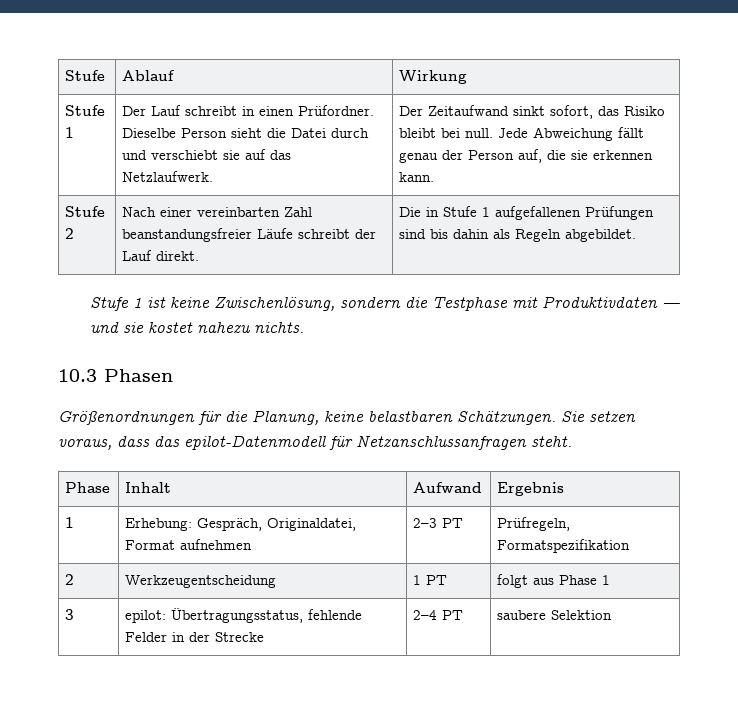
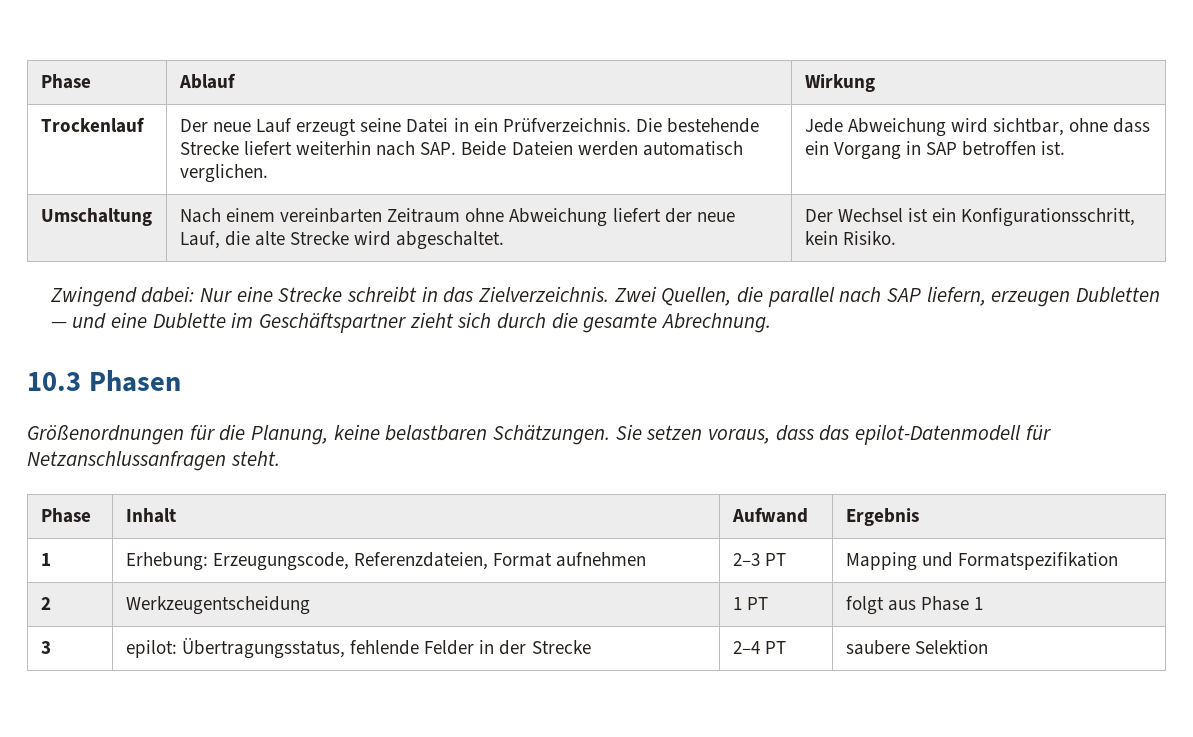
- Stufe | Ablauf | Wirkung
+ Phase | Ablauf | Wirkung
- Stufe 1 | Der Lauf schreibt in einen Prüfordner. Dieselbe Person sieht die Datei durch und verschiebt sie auf das Netzlaufwerk. | Der Zeitaufwand sinkt sofort, das Risiko bleibt bei null. Jede Abweichung fällt genau der Person auf, die sie erkennen kann.
- Stufe 2 | Nach einer vereinbarten Zahl beanstandungsfreier Läufe schreibt der Lauf direkt. | Die in Stufe 1 aufgefallenen Prüfungen sind bis dahin als Regeln abgebildet.
- Stufe 1 ist keine Zwischenlösung, sondern die Testphase mit Produktivdaten — und sie kostet nahezu nichts.
+ Trockenlauf | Der neue Lauf erzeugt seine Datei in ein Prüfverzeichnis. Die bestehende Strecke liefert weiterhin nach SAP. Beide Dateien werden automatisch verglichen. | Jede Abweichung wird sichtbar, ohne dass ein Vorgang in SAP betroffen ist.
+ Umschaltung | Nach einem vereinbarten Zeitraum ohne Abweichung liefert der neue Lauf, die alte Strecke wird abgeschaltet. | Der Wechsel ist ein Konfigurationsschritt, kein Risiko.
+ Zwingend dabei: Nur eine Strecke schreibt in das Zielverzeichnis. Zwei Quellen, die parallel nach SAP liefern, erzeugen Dubletten — und eine Dublette im Geschäftspartner zieht sich durch die gesamte Abrechnung.
- 1 | Erhebung: Gespräch, Originaldatei, Format aufnehmen | 2–3 PT | Prüfregeln, Formatspezifikation
+ 1 | Erhebung: Erzeugungscode, Referenzdateien, Format aufnehmen | 2–3 PT | Mapping und Formatspezifikation

